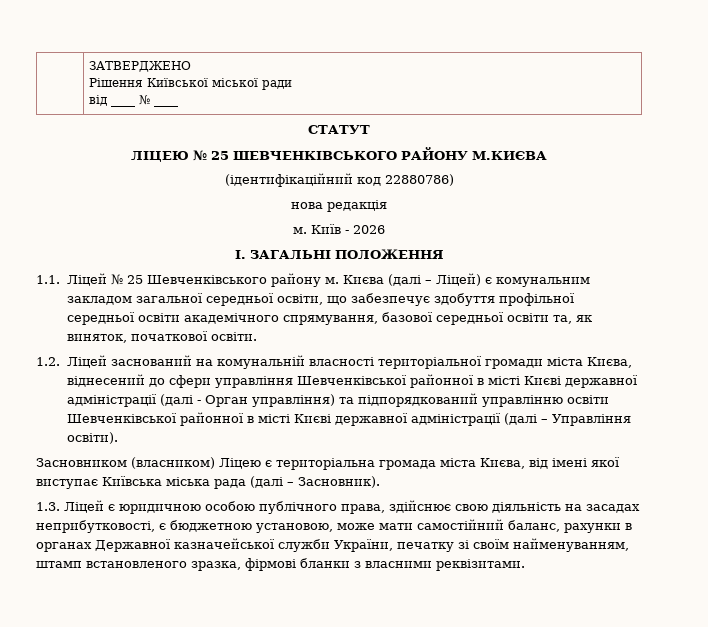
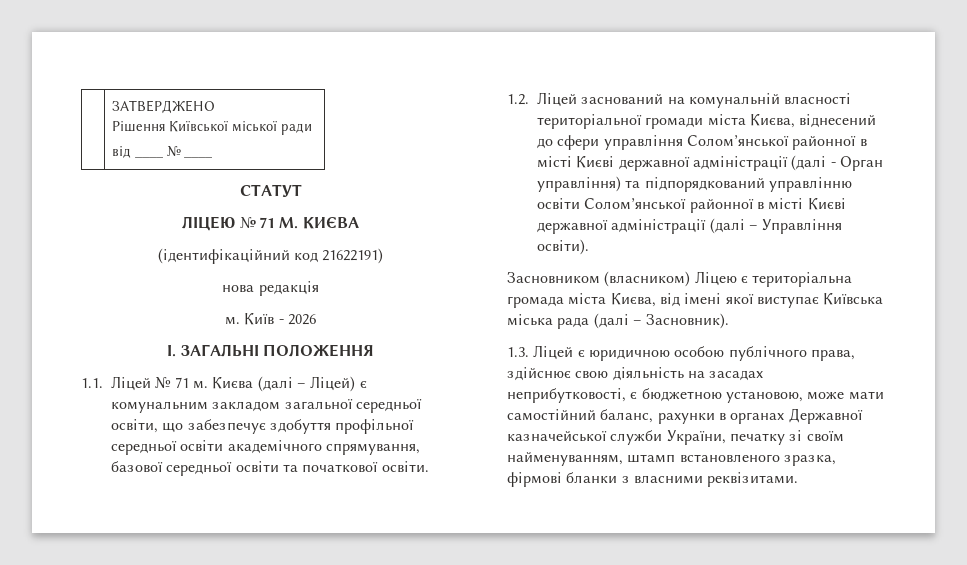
- ЛІЦЕЮ № 25 ШЕВЧЕНКІВСЬКОГО РАЙОНУ М.КИЄВА
+ ЛІЦЕЮ № 71 М. КИЄВА
- (ідентифікаційний код 22880786)
+ (ідентифікаційний код 21622191)
- 1.1. Ліцей № 25 Шевченківського району м.
+ 1.1. Ліцей № 71 м.
- Києва (далі – Ліцей) є комунальним закладом загальної середньої освіти, що забезпечує здобуття профільної середньої освіти академічного спрямування, базової середньої освіти та, як виняток, початкової освіти.
+ Києва (далі – Ліцей) є комунальним закладом загальної середньої освіти, що забезпечує здобуття профільної середньої освіти академічного спрямування, базової середньої освіти та початкової освіти.
- 1.2. Ліцей заснований на комунальній власності територіальної громади міста Києва, віднесений до сфери управління Шевченківської районної в місті Києві державної адміністрації (далі - Орган управління) та підпорядкований управлінню освіти Шевченківської районної в місті Києві державної адміністрації (далі – Управління освіти).
+ 1.2. Ліцей заснований на комунальній власності територіальної громади міста Києва, віднесений до сфери управління Солом’янської районної в місті Києві державної адміністрації (далі - Орган управління) та підпорядкований управлінню освіти Солом’янської районної в місті Києві державної адміністрації (далі – Управління освіти).

